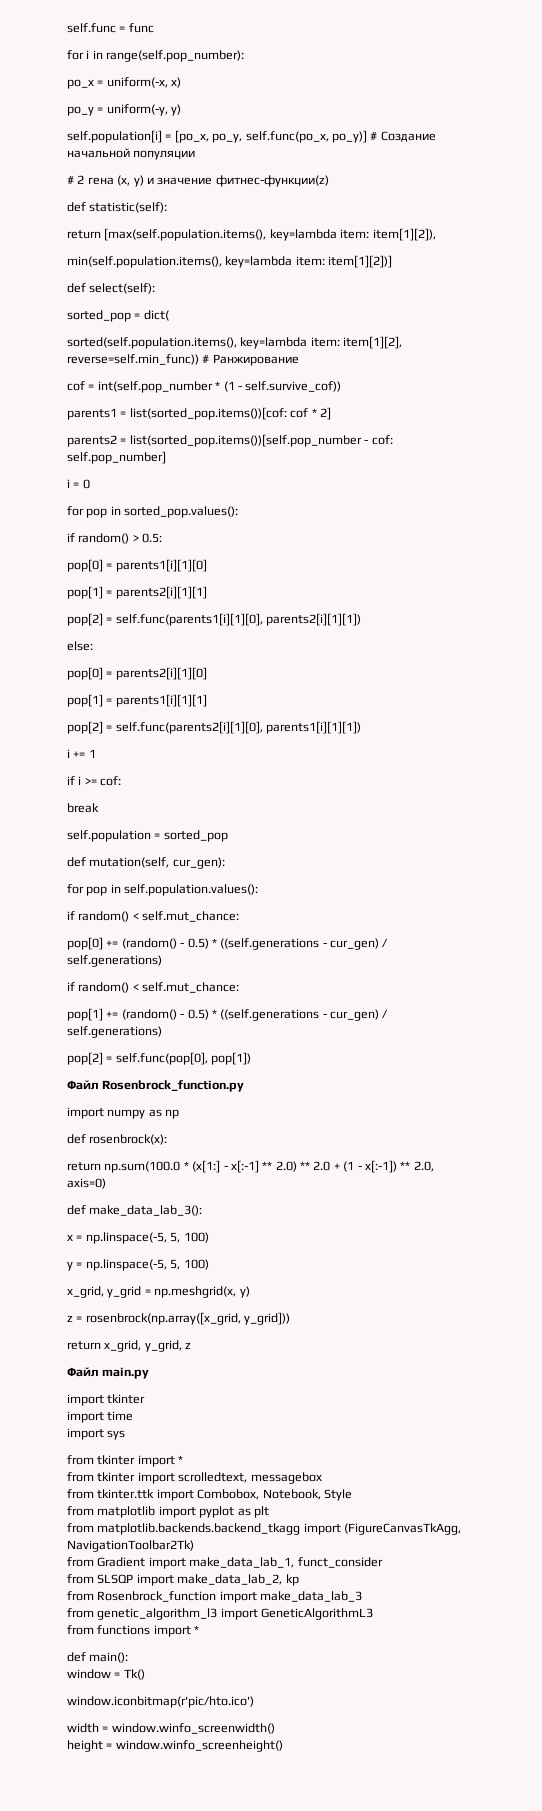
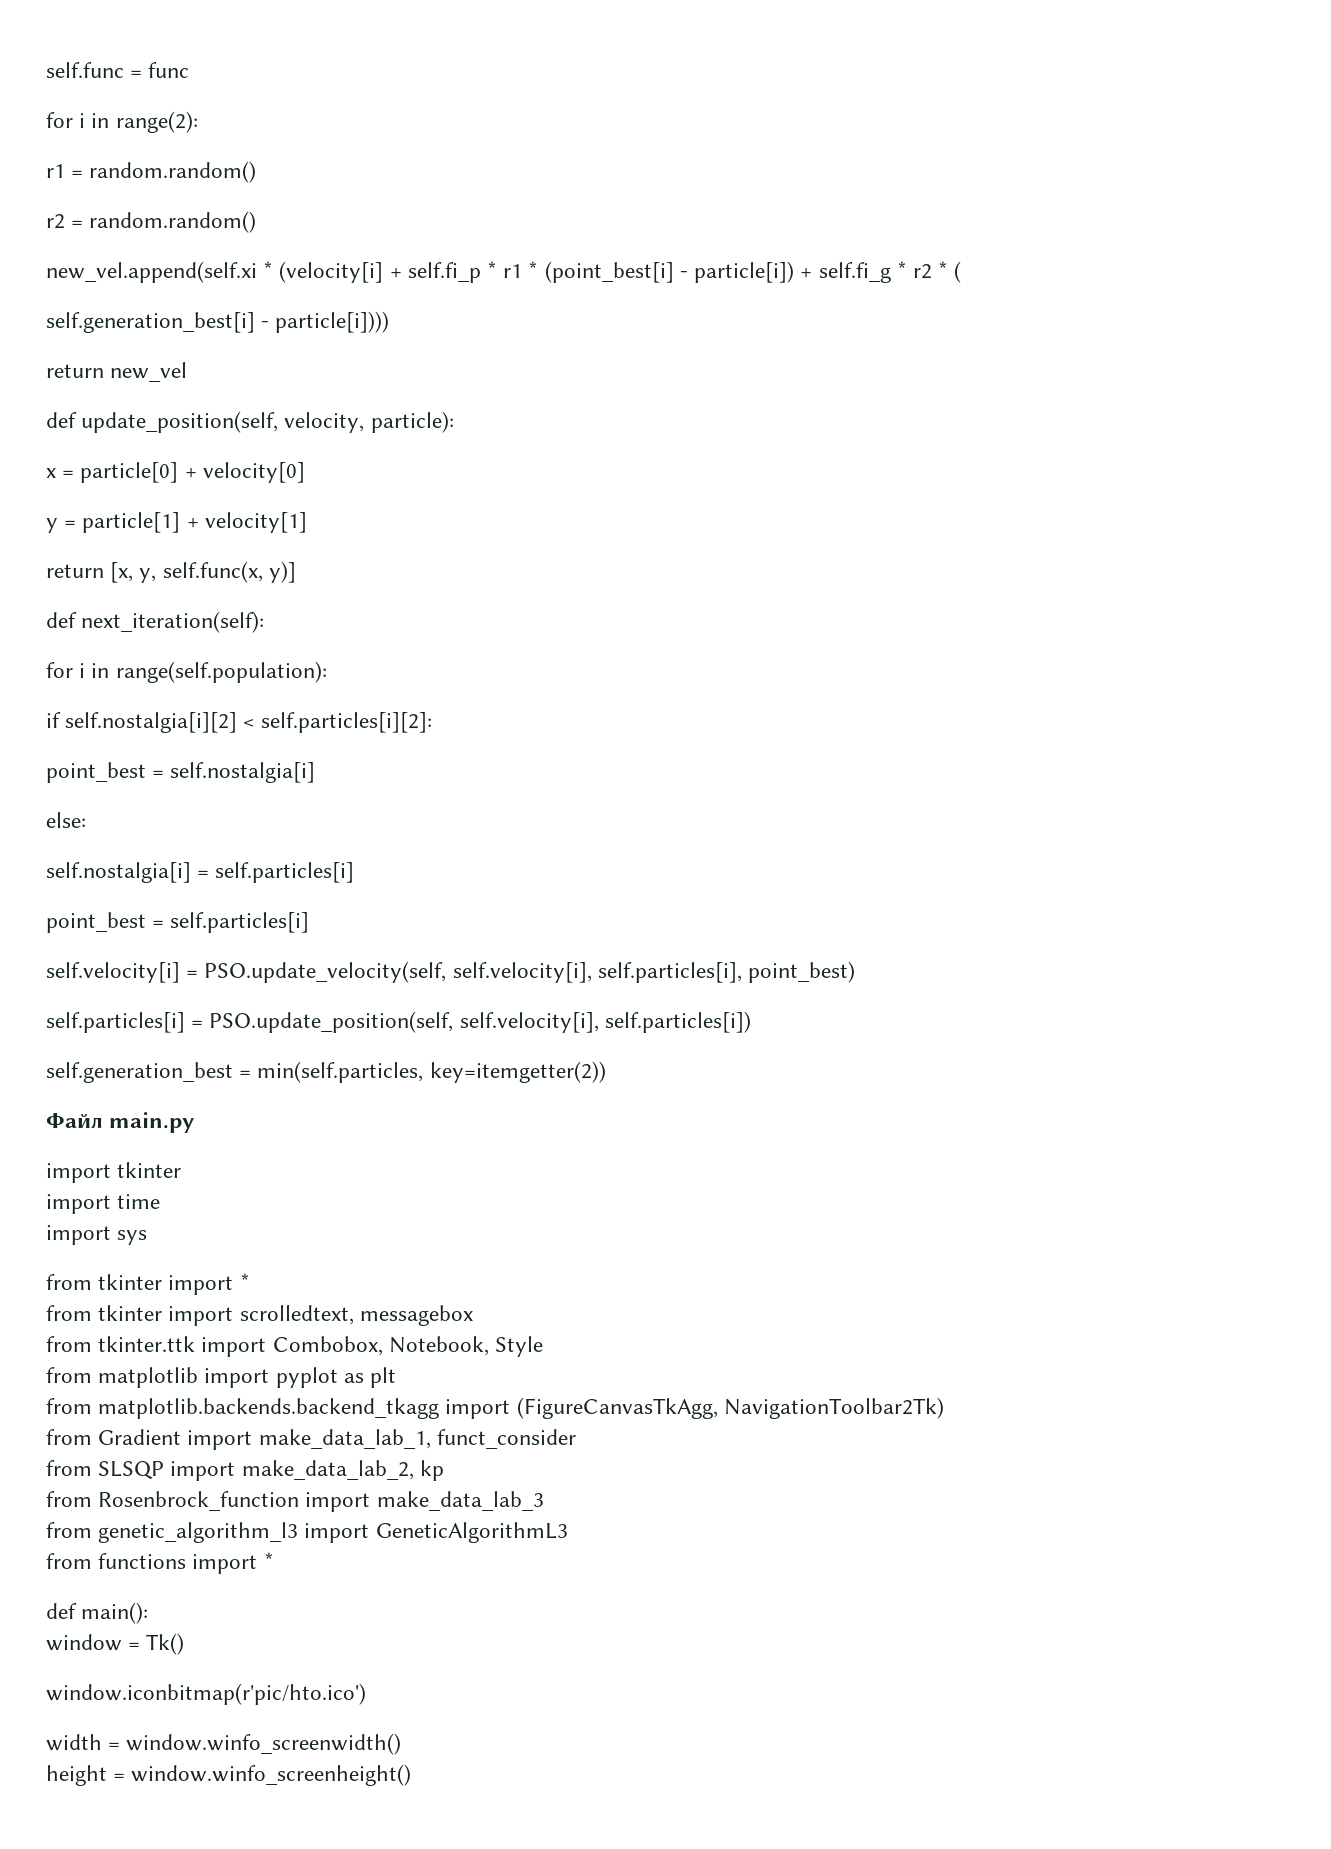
- for i in range(self.pop_number):
- po_x = uniform(-x, x)
- po_y = uniform(-y, y)
- self.population[i] = [po_x, po_y, self.func(po_x, po_y)] # Создание начальной популяции
- # 2 гена (x, y) и значение фитнес-функции(z)
- def statistic(self):
- return [max(self.population.items(), key=lambda item: item[1][2]),
- min(self.population.items(), key=lambda item: item[1][2])]
- def select(self):
- sorted_pop = dict(
- sorted(self.population.items(), key=lambda item: item[1][2], reverse=self.min_func)) # Ранжирование
- cof = int(self.pop_number * (1 - self.survive_cof))
- parents1 = list(sorted_pop.items())[cof: cof * 2]
- parents2 = list(sorted_pop.items())[self.pop_number - cof: self.pop_number]
- i = 0
- for pop in sorted_pop.values():
- if random() > 0.5:
- pop[0] = parents1[i][1][0]
- pop[1] = parents2[i][1][1]
- pop[2] = self.func(parents1[i][1][0], parents2[i][1][1])
+ for i in range(2):
+ r1 = random.random()
+ r2 = random.random()
+ new_vel.append(self.xi * (velocity[i] + self.fi_p * r1 * (point_best[i] - particle[i]) + self.fi_g * r2 * (
+ self.generation_best[i] - particle[i])))
+ return new_vel
+ def update_position(self, velocity, particle):
+ x = particle[0] + velocity[0]
+ y = particle[1] + velocity[1]
+ return [x, y, self.func(x, y)]
+ def next_iteration(self):
+ for i in range(self.population):
+ if self.nostalgia[i][2] < self.particles[i][2]:
+ point_best = self.nostalgia[i]
  else:
- pop[0] = parents2[i][1][0]
- pop[1] = parents1[i][1][1]
- pop[2] = self.func(parents2[i][1][0], parents1[i][1][1])
- i += 1
- if i >= cof:
- break
- self.population = sorted_pop
- def mutation(self, cur_gen):
- for pop in self.population.values():
- if random() < self.mut_chance:
- pop[0] += (random() - 0.5) * ((self.generations - cur_gen) / self.generations)
- if random() < self.mut_chance:
- pop[1] += (random() - 0.5) * ((self.generations - cur_gen) / self.generations)
- pop[2] = self.func(pop[0], pop[1])
- Файл Rosenbrock_function.py
- import numpy as np
- def rosenbrock(x):
- return np.sum(100.0 * (x[1:] - x[:-1] ** 2.0) ** 2.0 + (1 - x[:-1]) ** 2.0, axis=0)
- def make_data_lab_3():
- x = np.linspace(-5, 5, 100)
- y = np.linspace(-5, 5, 100)
- x_grid, y_grid = np.meshgrid(x, y)
- z = rosenbrock(np.array([x_grid, y_grid]))
- return x_grid, y_grid, z
+ self.nostalgia[i] = self.particles[i]
+ point_best = self.particles[i]
+ self.velocity[i] = PSO.update_velocity(self, self.velocity[i], self.particles[i], point_best)
+ self.particles[i] = PSO.update_position(self, self.velocity[i], self.particles[i])
+ self.generation_best = min(self.particles, key=itemgetter(2))

